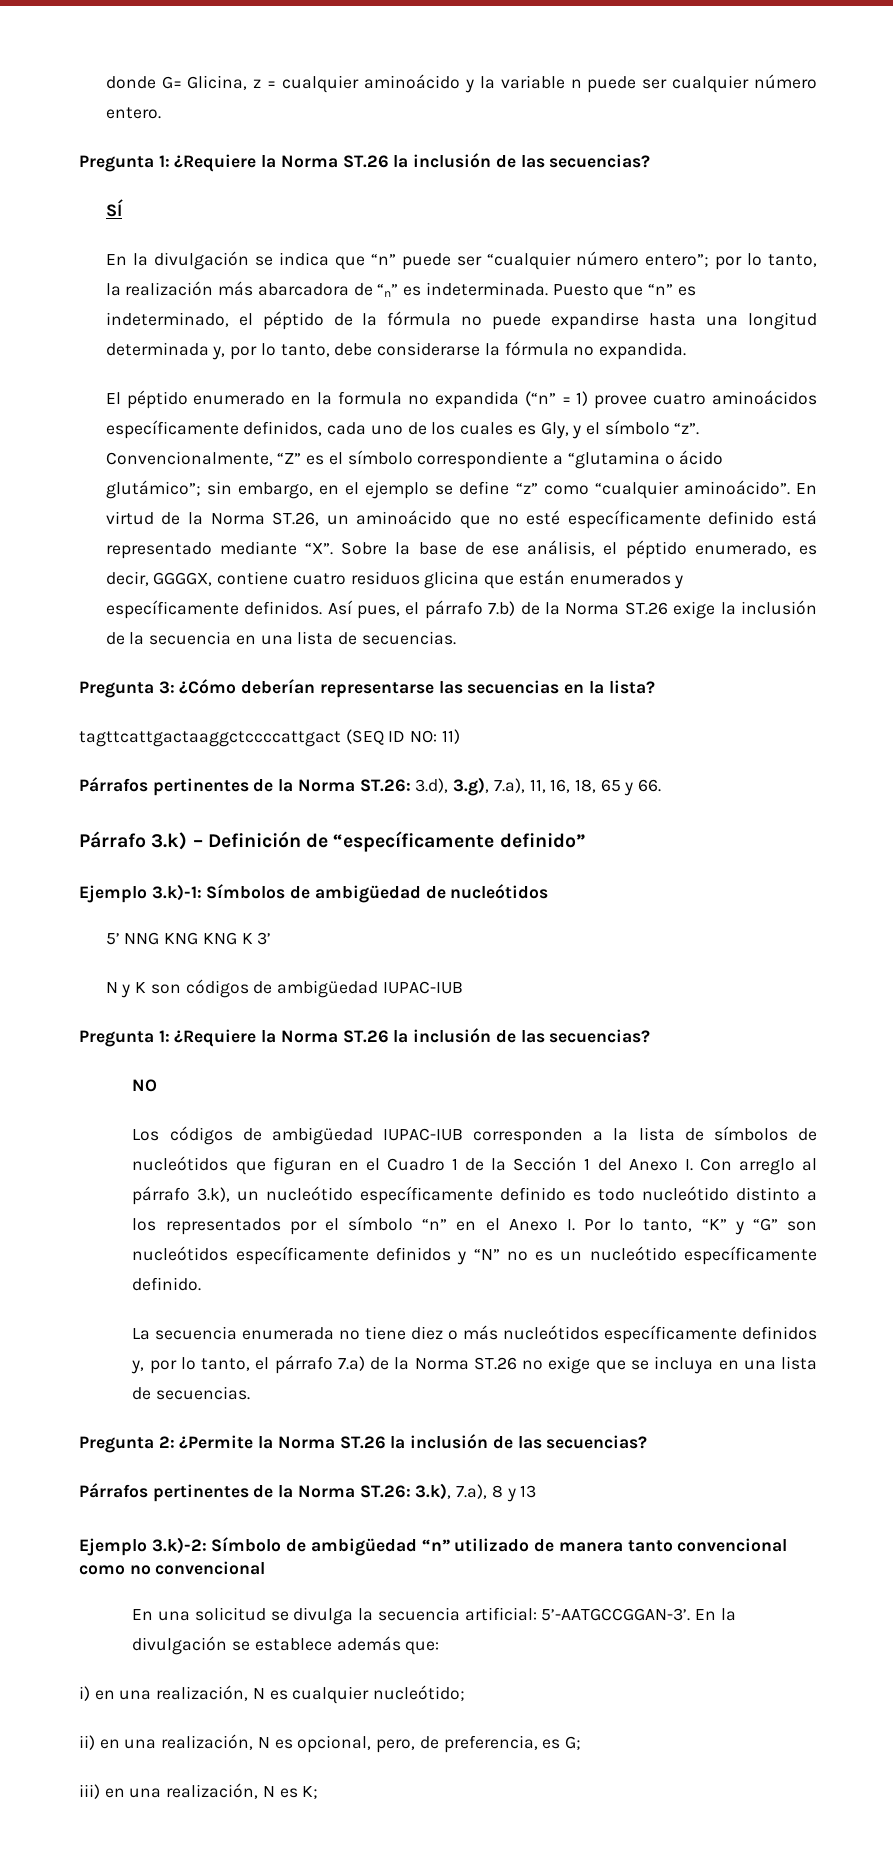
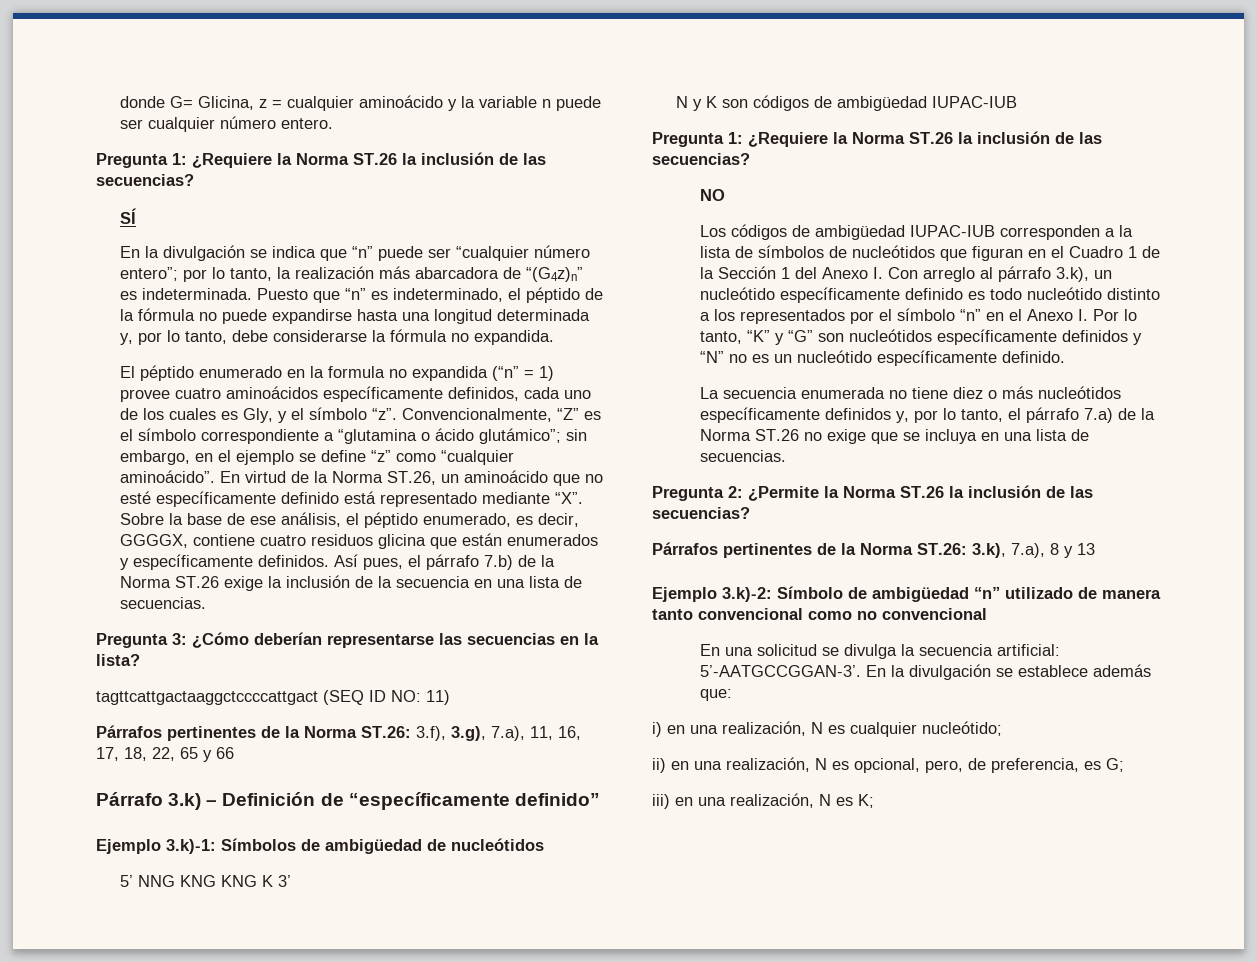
- En la divulgación se indica que “n” puede ser “cualquier número entero”; por lo tanto, la realización más abarcadora de “n” es indeterminada.
+ En la divulgación se indica que “n” puede ser “cualquier número entero”; por lo tanto, la realización más abarcadora de “(G4z)n” es indeterminada.
- Párrafos pertinentes de la Norma ST.26: 3.d), 3.g), 7.a), 11, 16, 18, 65 y 66.
+ Párrafos pertinentes de la Norma ST.26: 3.f), 3.g), 7.a), 11, 16, 17, 18, 22, 65 y 66

